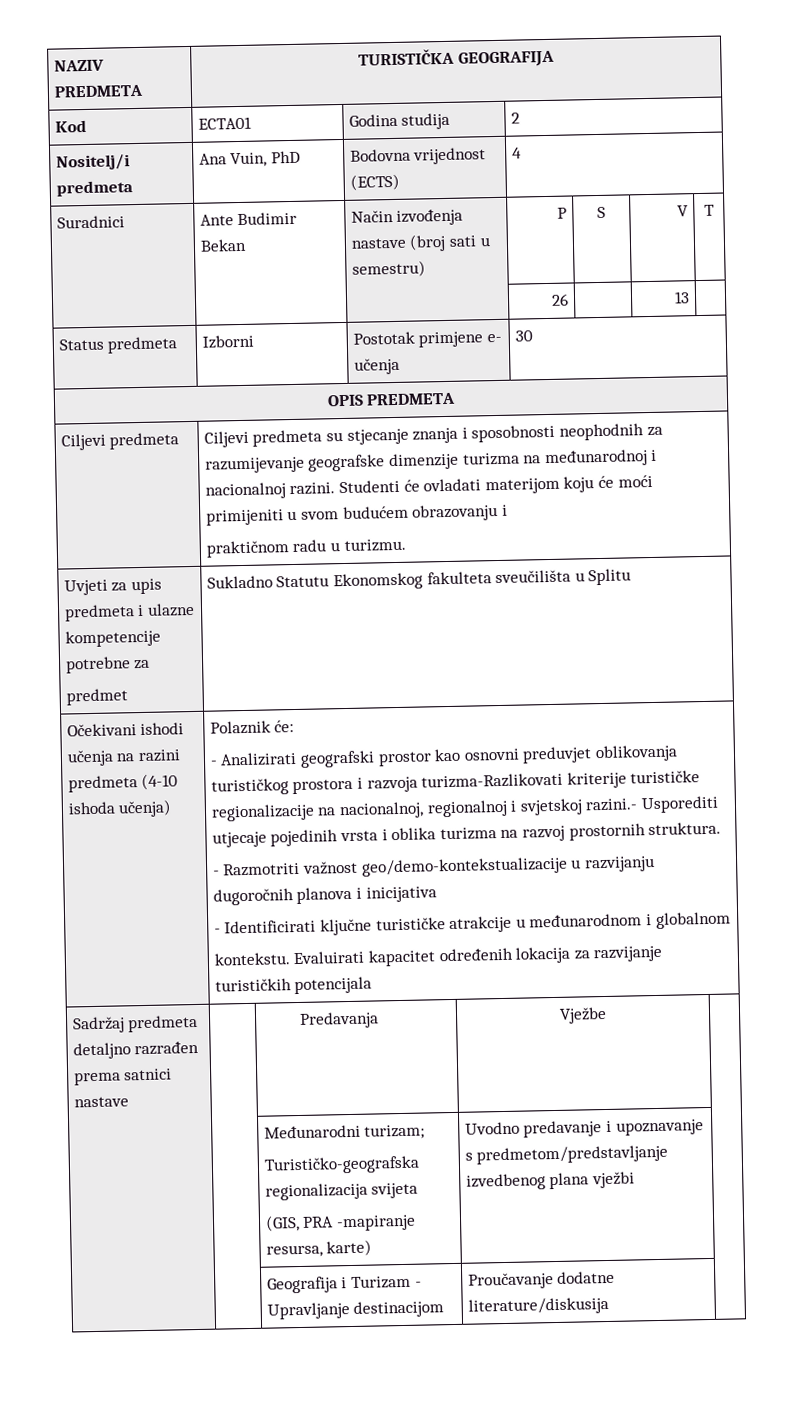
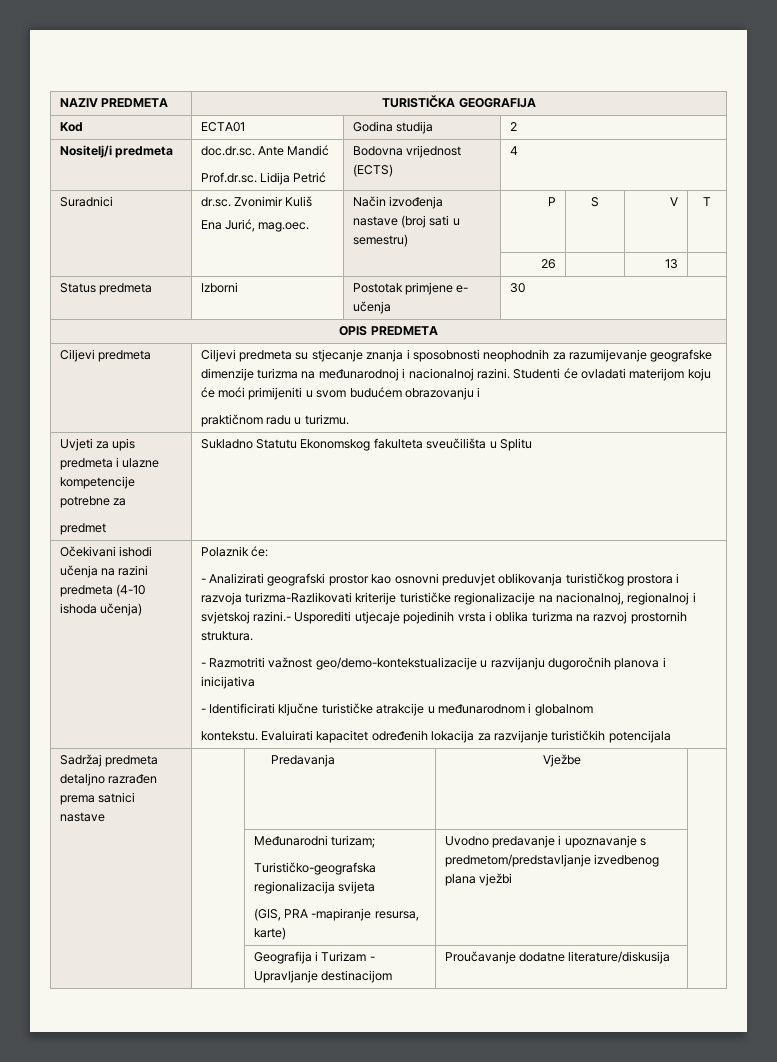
- Nositelj/i predmeta | Ana Vuin, PhD | Bodovna vrijednost (ECTS) | 4
+ Nositelj/i predmeta | doc.dr.sc. Ante Mandić
+ Prof.dr.sc. Lidija Petrić | Bodovna vrijednost (ECTS) | 4
- Suradnici | Ante Budimir Bekan | Način izvođenja nastave (broj sati u semestru) | P | S | V | T
+ Suradnici | dr.sc. Zvonimir Kuliš
+ Ena Jurić, mag.oec. | Način izvođenja nastave (broj sati u semestru) | P | S | V | T

